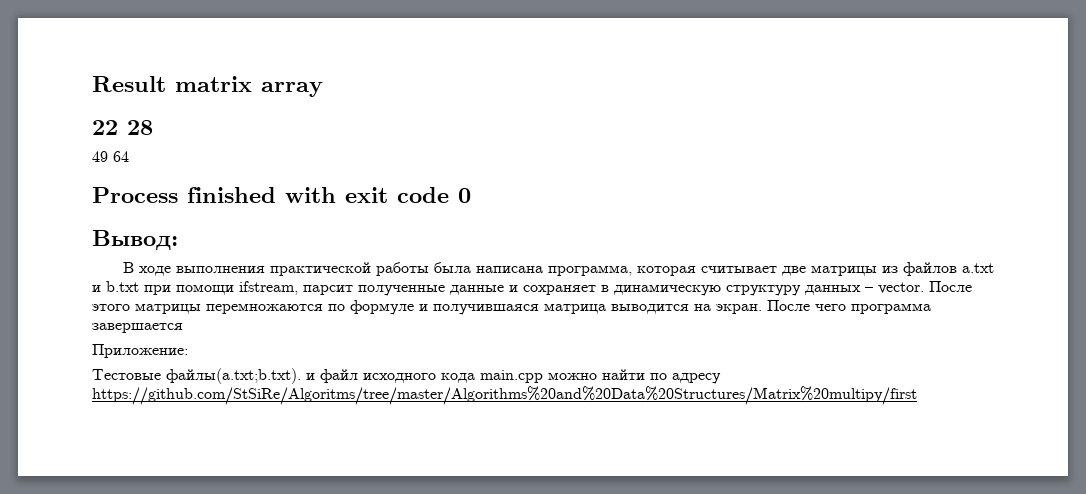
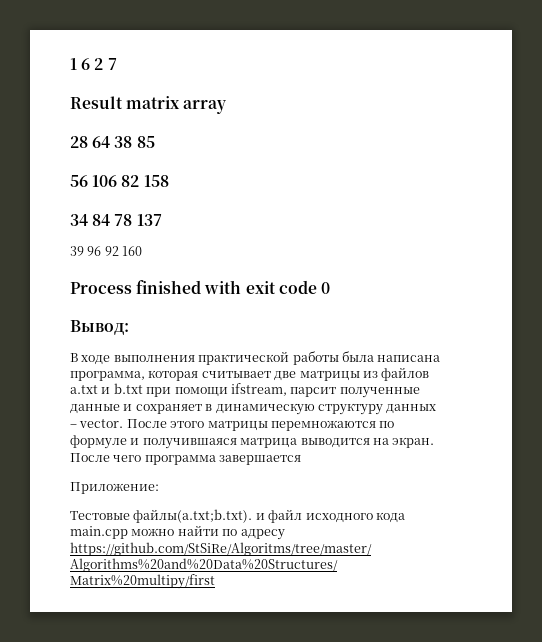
+ 1 6 2 7
- 22 28
- 49 64
+ 28 64 38 85
+ 56 106 82 158
+ 34 84 78 137
+ 39 96 92 160

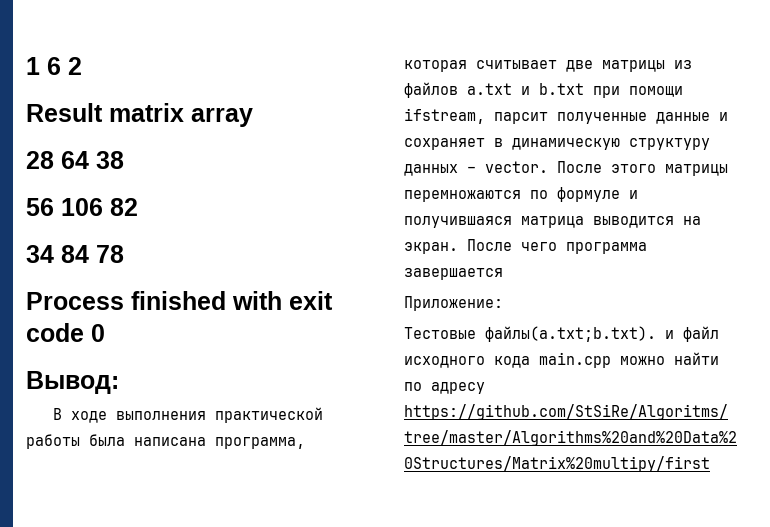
- 1 6 2 7
+ 1 6 2
- 28 64 38 85
+ 28 64 38
- 56 106 82 158
+ 56 106 82
- 34 84 78 137
- 39 96 92 160
+ 34 84 78

